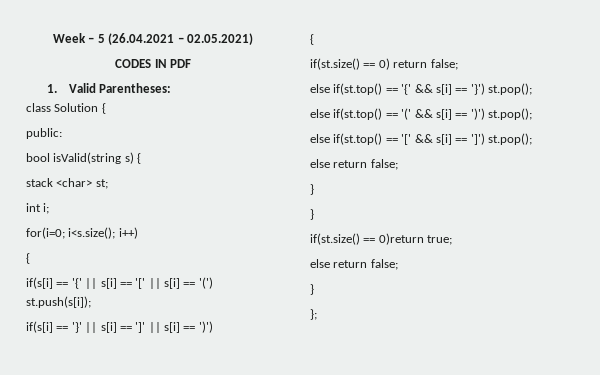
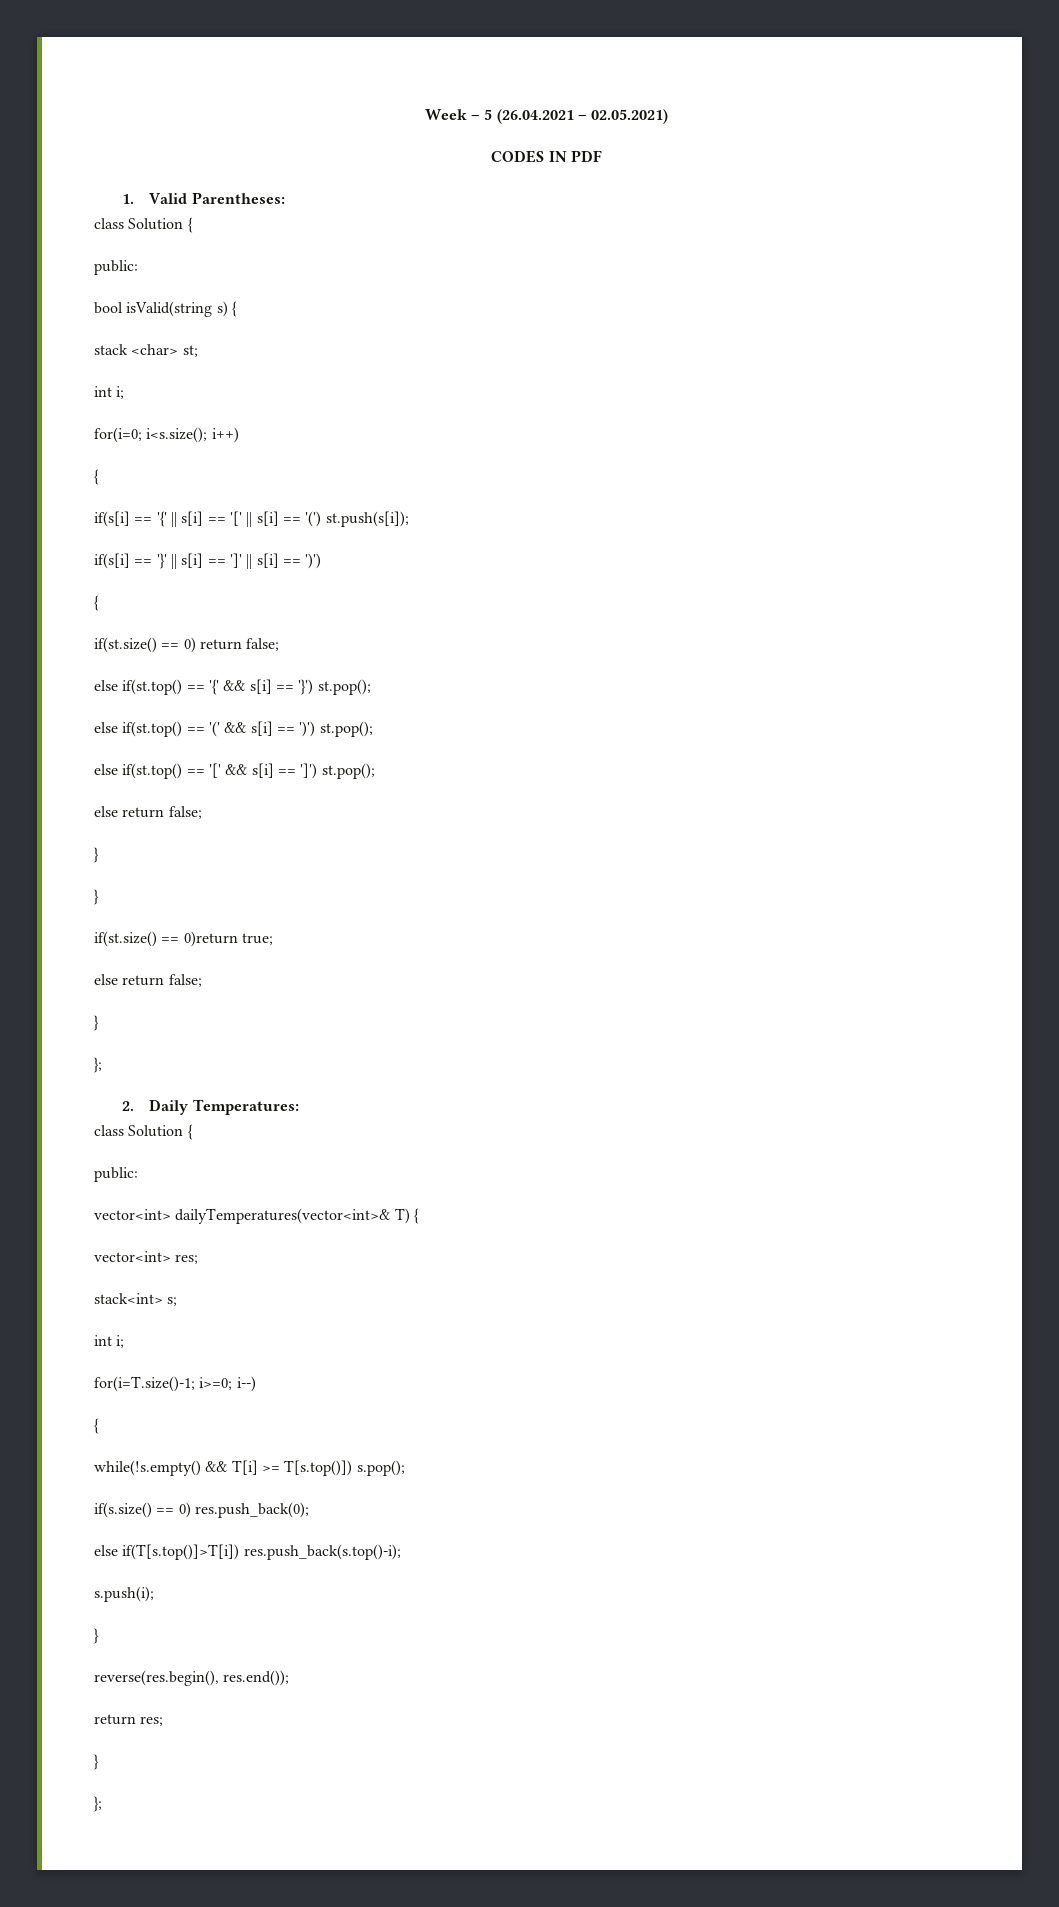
+ 2. Daily Temperatures:
+ class Solution {
+ public:
+ vector<int> dailyTemperatures(vector<int>& T) {
+ vector<int> res;
+ stack<int> s;
+ int i;
+ for(i=T.size()-1; i>=0; i--)
+ {
+ while(!s.empty() && T[i] >= T[s.top()]) s.pop();
+ if(s.size() == 0) res.push_back(0);
+ else if(T[s.top()]>T[i]) res.push_back(s.top()-i);
+ s.push(i);
+ }
+ reverse(res.begin(), res.end());
+ return res;
+ }
+ };

